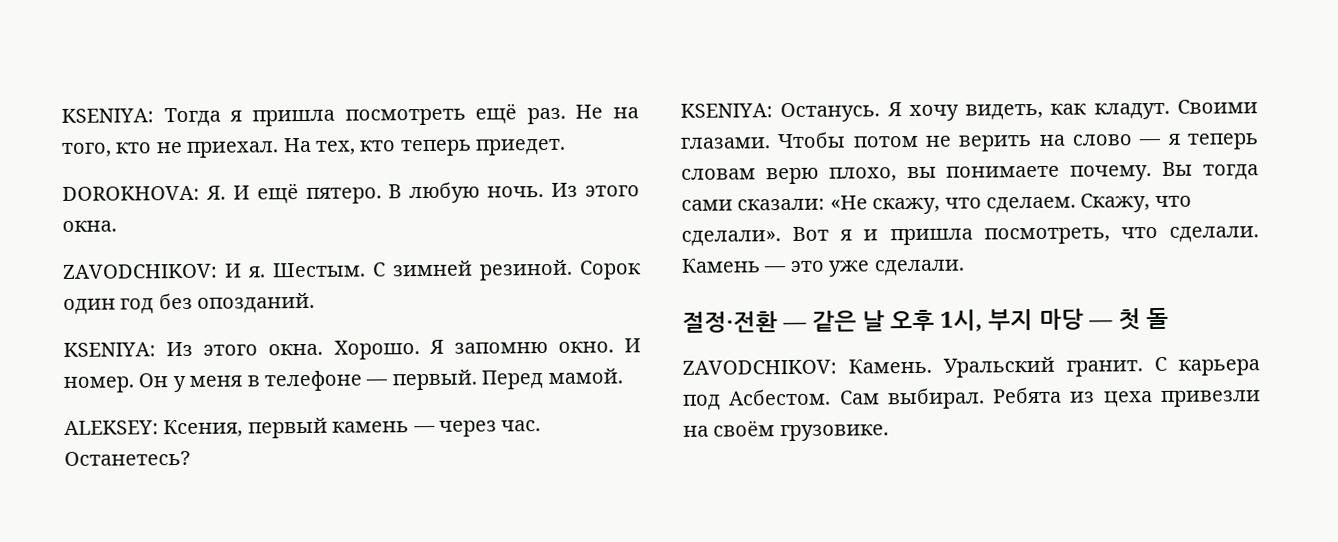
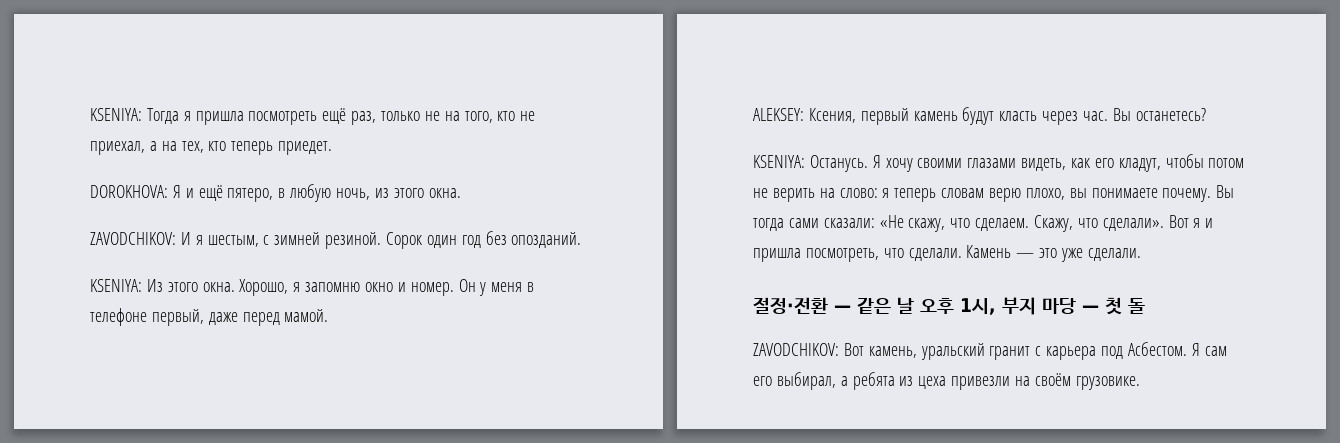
- KSENIYA: Тогда я пришла посмотреть ещё раз. Не на того, кто не приехал. На тех, кто теперь приедет.
+ KSENIYA: Тогда я пришла посмотреть ещё раз, только не на того, кто не приехал, а на тех, кто теперь приедет.
- DOROKHOVA: Я. И ещё пятеро. В любую ночь. Из этого окна.
+ DOROKHOVA: Я и ещё пятеро, в любую ночь, из этого окна.
- ZAVODCHIKOV: И я. Шестым. С зимней резиной.
+ ZAVODCHIKOV: И я шестым, с зимней резиной.
- Хорошо. Я запомню окно. И номер.
+ Хорошо, я запомню окно и номер.
- Он у меня в телефоне — первый. Перед мамой.
+ Он у меня в телефоне первый, даже перед мамой.
- ALEKSEY: Ксения, первый камень — через час. Останетесь?
- KSENIYA: Останусь. Я хочу видеть, как кладут. Своими глазами. Чтобы потом не верить на слово — я теперь словам верю плохо, вы понимаете почему.
+ ALEKSEY: Ксения, первый камень будут класть через час. Вы останетесь?
+ KSENIYA: Останусь. Я хочу своими глазами видеть, как его кладут, чтобы потом не верить на слово: я теперь словам верю плохо, вы понимаете почему.
- ZAVODCHIKOV: Камень. Уральский гранит. С карьера под Асбестом. Сам выбирал. Ребята из цеха привезли на своём грузовике.
+ ZAVODCHIKOV: Вот камень, уральский гранит с карьера под Асбестом. Я сам его выбирал, а ребята из цеха привезли на своём грузовике.

